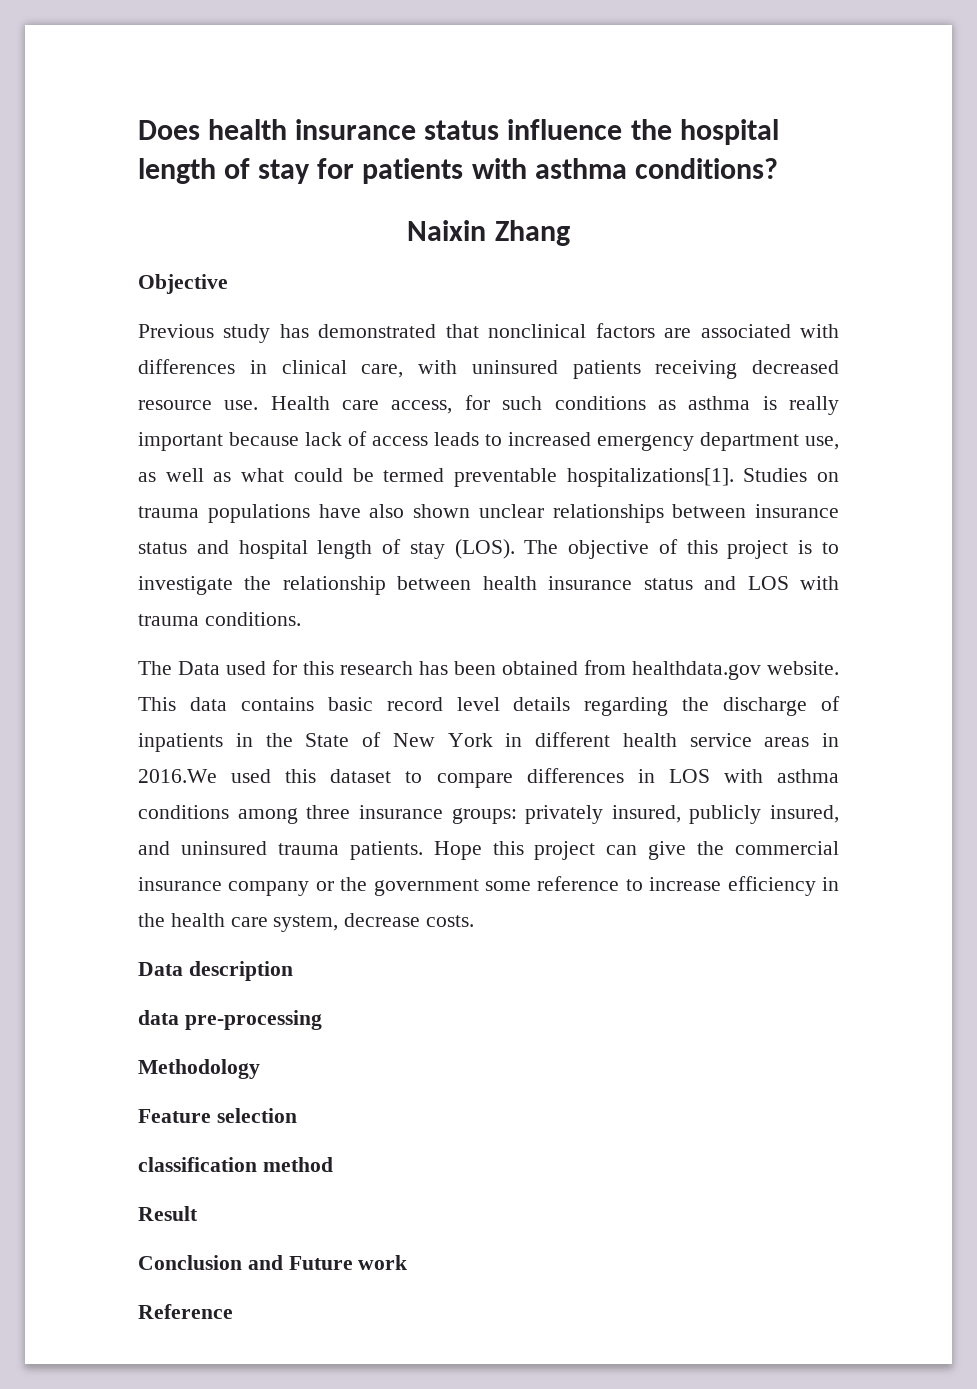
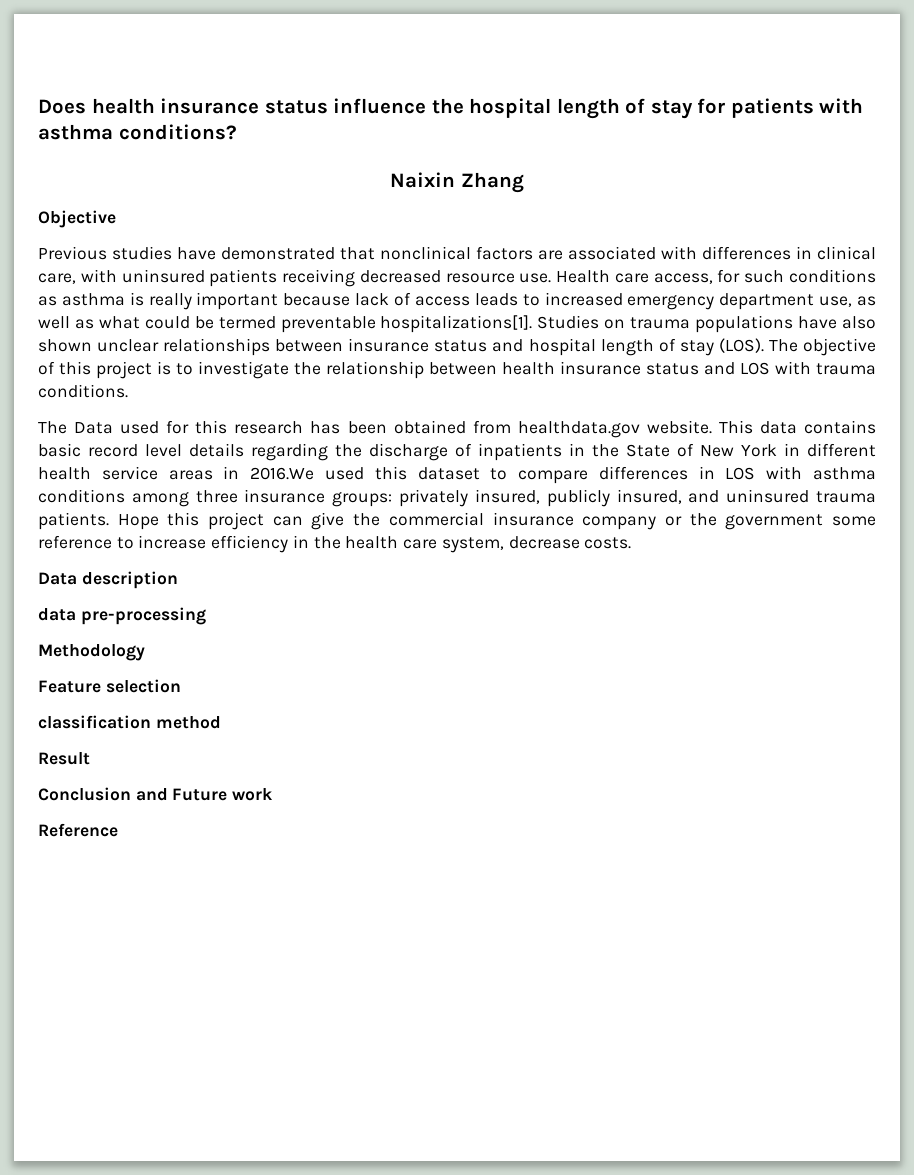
- Previous study has demonstrated that nonclinical factors are associated with differences in clinical care, with uninsured patients receiving decreased resource use.
+ Previous studies have demonstrated that nonclinical factors are associated with differences in clinical care, with uninsured patients receiving decreased resource use.

